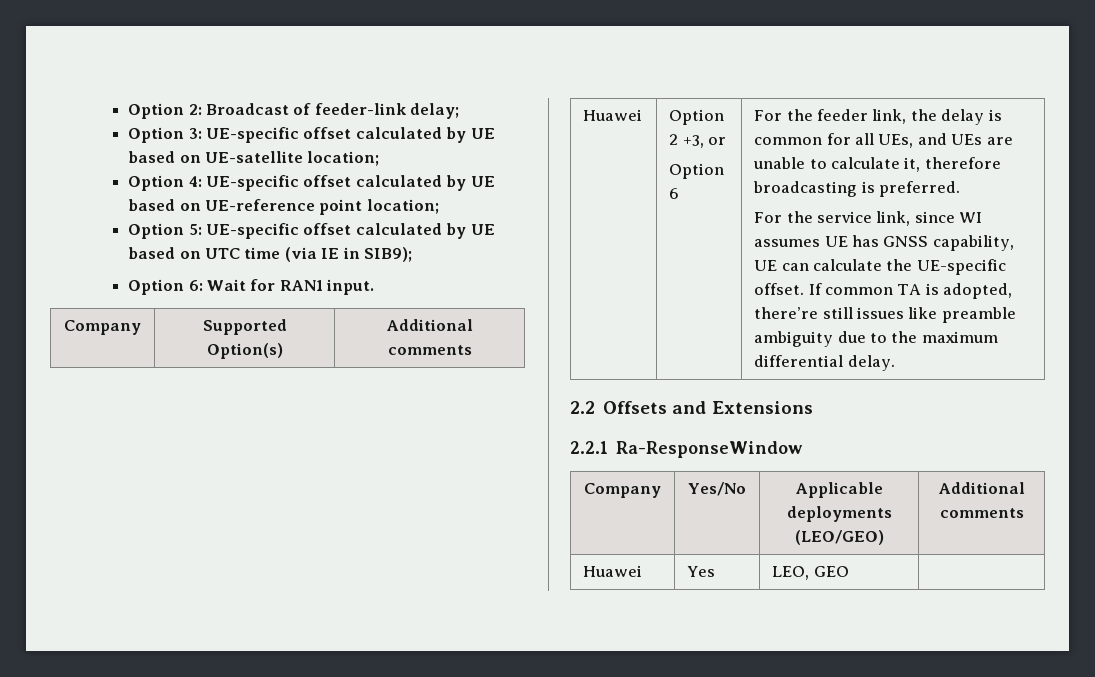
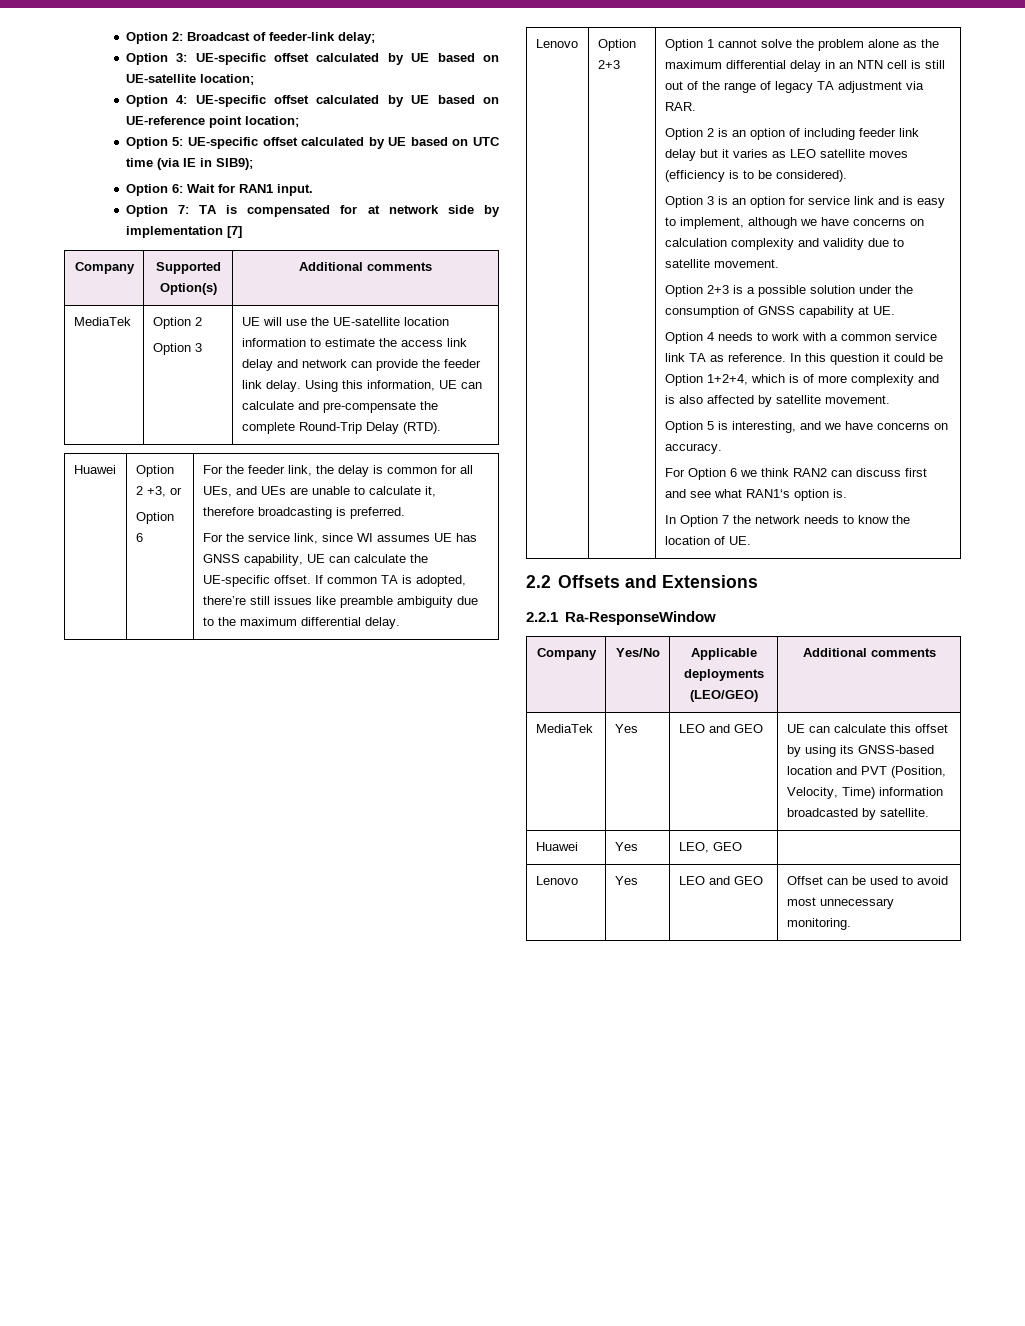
+ Option 7: TA is compensated for at network side by implementation [7]
+ MediaTek | Option 2
+ Option 3 | UE will use the UE-satellite location information to estimate the access link delay and network can provide the feeder link delay. Using this information, UE can calculate and pre-compensate the complete Round-Trip Delay (RTD).
+ Lenovo | Option 2+3 | Option 1 cannot solve the problem alone as the maximum differential delay in an NTN cell is still out of the range of legacy TA adjustment via RAR.
+ Option 2 is an option of including feeder link delay but it varies as LEO satellite moves (efficiency is to be considered).
+ Option 3 is an option for service link and is easy to implement, although we have concerns on calculation complexity and validity due to satellite movement.
+ Option 2+3 is a possible solution under the consumption of GNSS capability at UE.
+ Option 4 needs to work with a common service link TA as reference. In this question it could be Option 1+2+4, which is of more complexity and is also affected by satellite movement.
+ Option 5 is interesting, and we have concerns on accuracy.
+ For Option 6 we think RAN2 can discuss first and see what RAN1‘s option is.
+ In Option 7 the network needs to know the location of UE.
+ MediaTek | Yes | LEO and GEO | UE can calculate this offset by using its GNSS-based location and PVT (Position, Velocity, Time) information broadcasted by satellite.
  Huawei | Yes | LEO, GEO |
+ Lenovo | Yes | LEO and GEO | Offset can be used to avoid most unnecessary monitoring.

